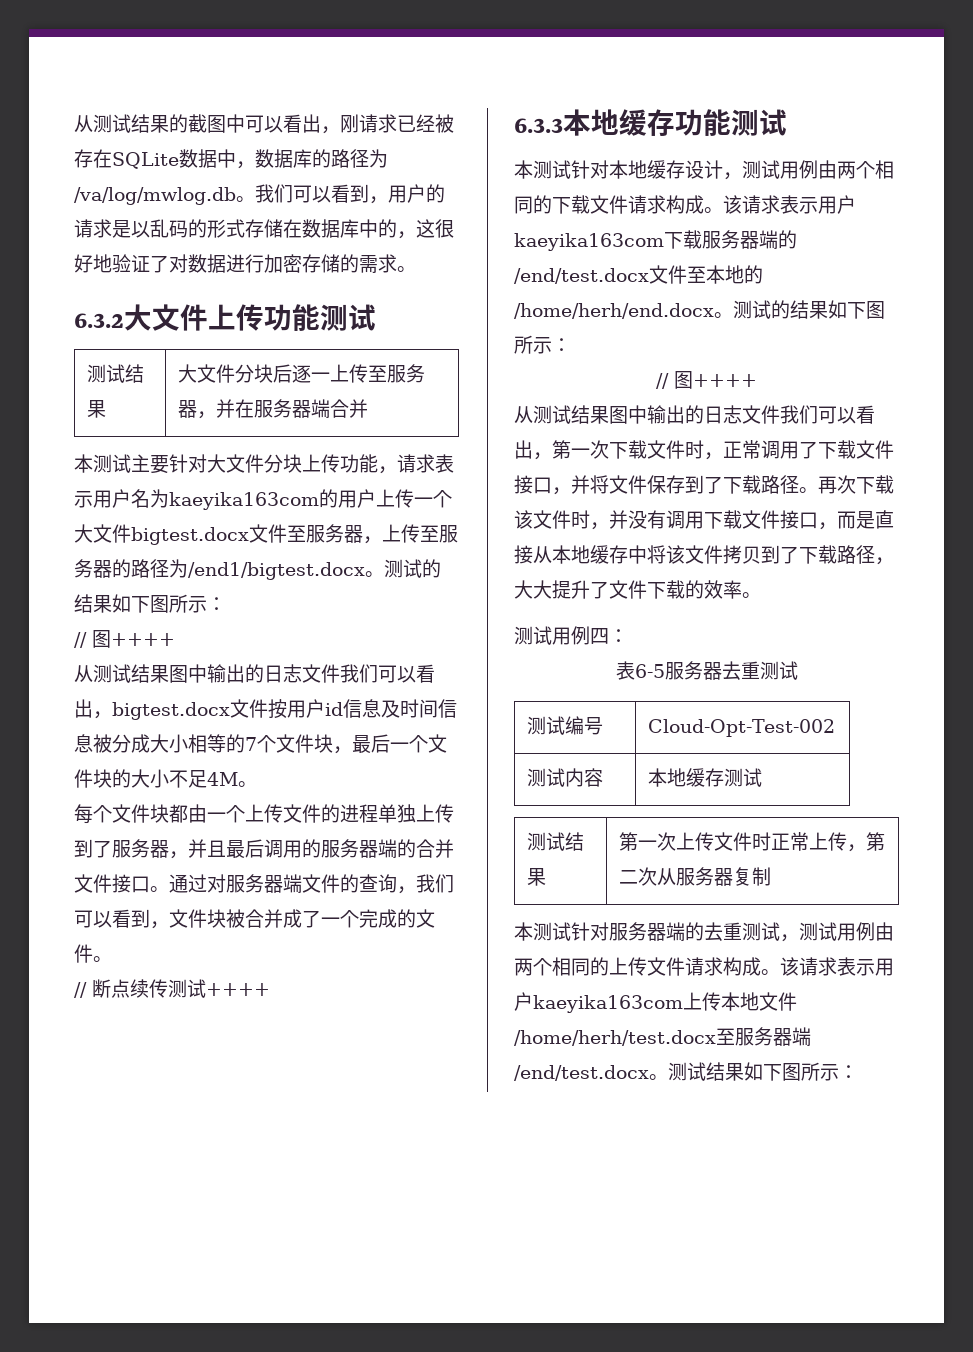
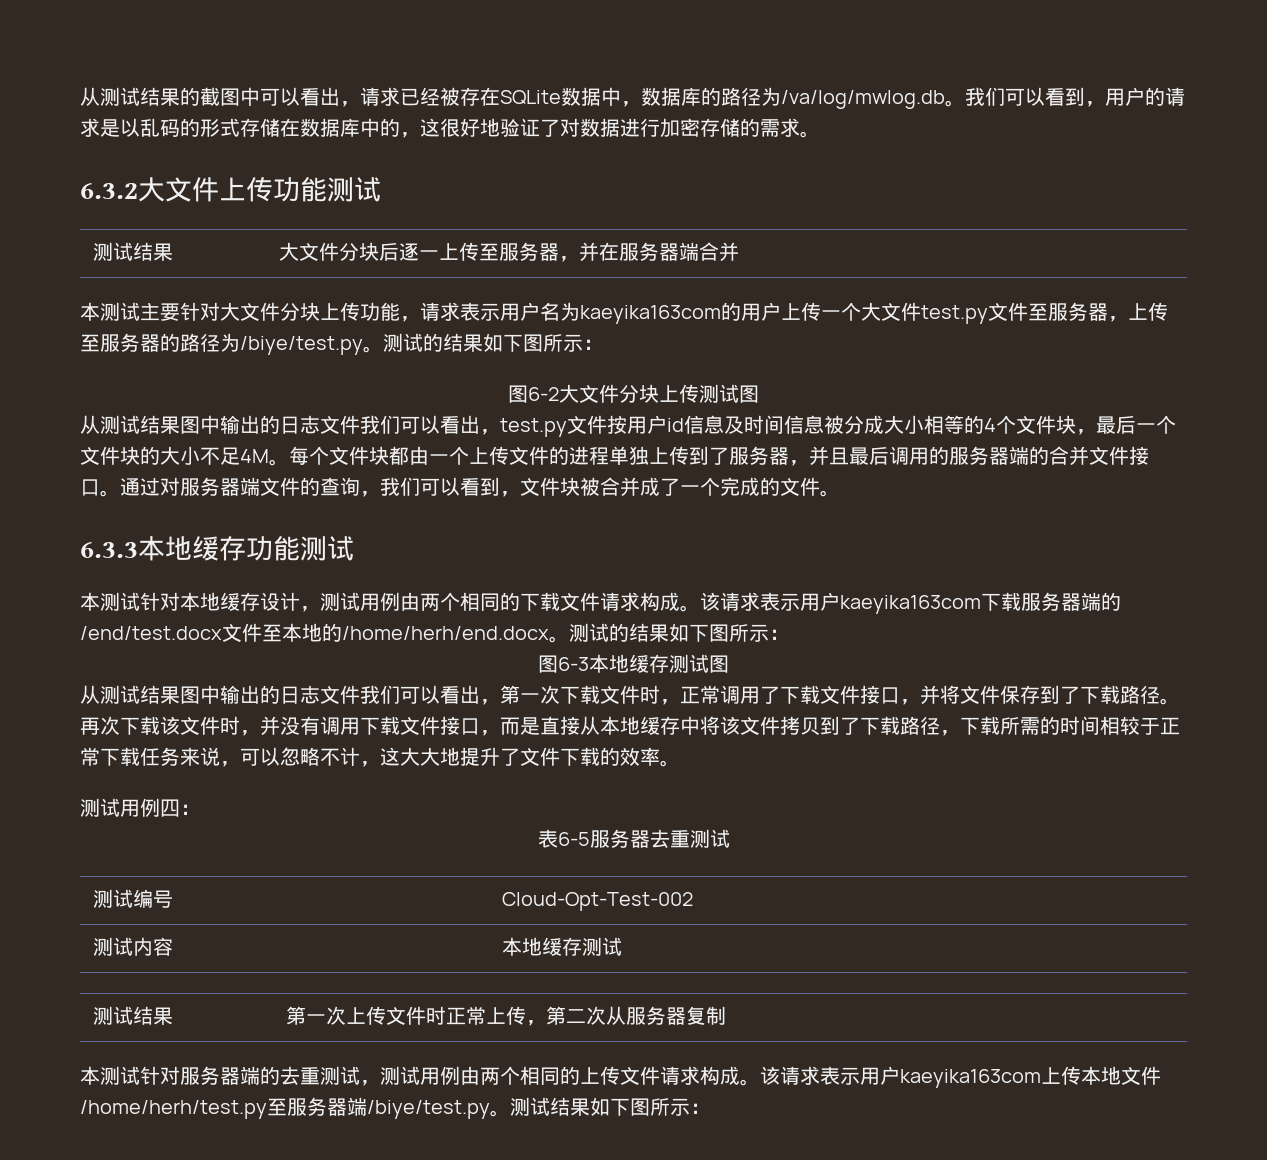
- 从测试结果的截图中可以看出，刚请求已经被存在SQLite数据中，数据库的路径为/va/log/mwlog.db。
+ 从测试结果的截图中可以看出，请求已经被存在SQLite数据中，数据库的路径为/va/log/mwlog.db。
- 本测试主要针对大文件分块上传功能，请求表示用户名为kaeyika163com的用户上传一个大文件bigtest.docx文件至服务器，上传至服务器的路径为/end1/bigtest.docx。测试的结果如下图所示：
- // 图++++
+ 本测试主要针对大文件分块上传功能，请求表示用户名为kaeyika163com的用户上传一个大文件test.py文件至服务器，上传至服务器的路径为/biye/test.py。测试的结果如下图所示：
+ 图6-2大文件分块上传测试图
- 从测试结果图中输出的日志文件我们可以看出，bigtest.docx文件按用户id信息及时间信息被分成大小相等的7个文件块，最后一个文件块的大小不足4M。
- 每个文件块都由一个上传文件的进程单独上传到了服务器，并且最后调用的服务器端的合并文件接口。
+ 从测试结果图中输出的日志文件我们可以看出，test.py文件按用户id信息及时间信息被分成大小相等的4个文件块，最后一个文件块的大小不足4M。每个文件块都由一个上传文件的进程单独上传到了服务器，并且最后调用的服务器端的合并文件接口。
- // 断点续传测试++++
  该请求表示用户kaeyika163com下载服务器端的/end/test.docx文件至本地的/home/herh/end.docx。测试的结果如下图所示：
- // 图++++
+ 图6-3本地缓存测试图
- 再次下载该文件时，并没有调用下载文件接口，而是直接从本地缓存中将该文件拷贝到了下载路径，大大提升了文件下载的效率。
+ 再次下载该文件时，并没有调用下载文件接口，而是直接从本地缓存中将该文件拷贝到了下载路径，下载所需的时间相较于正常下载任务来说，可以忽略不计，这大大地提升了文件下载的效率。
- 该请求表示用户kaeyika163com上传本地文件/home/herh/test.docx至服务器端/end/test.docx。
+ 该请求表示用户kaeyika163com上传本地文件/home/herh/test.py至服务器端/biye/test.py。

